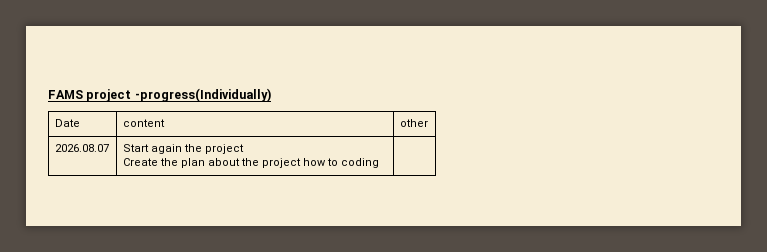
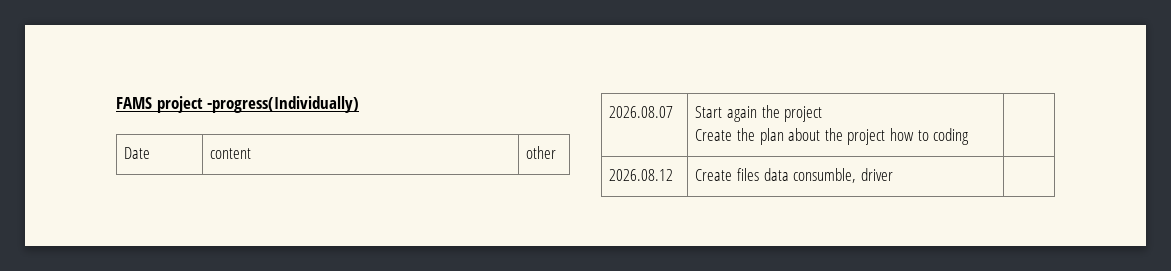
+ 2026.08.12 | Create files data consumble, driver |

